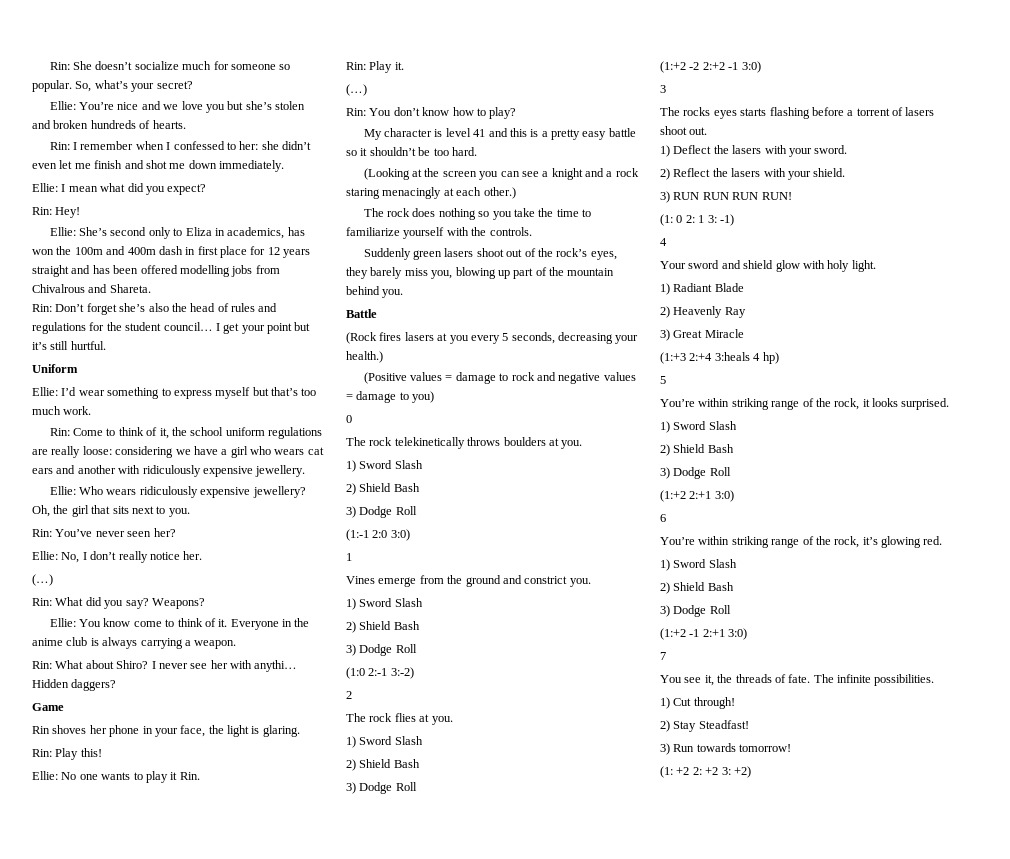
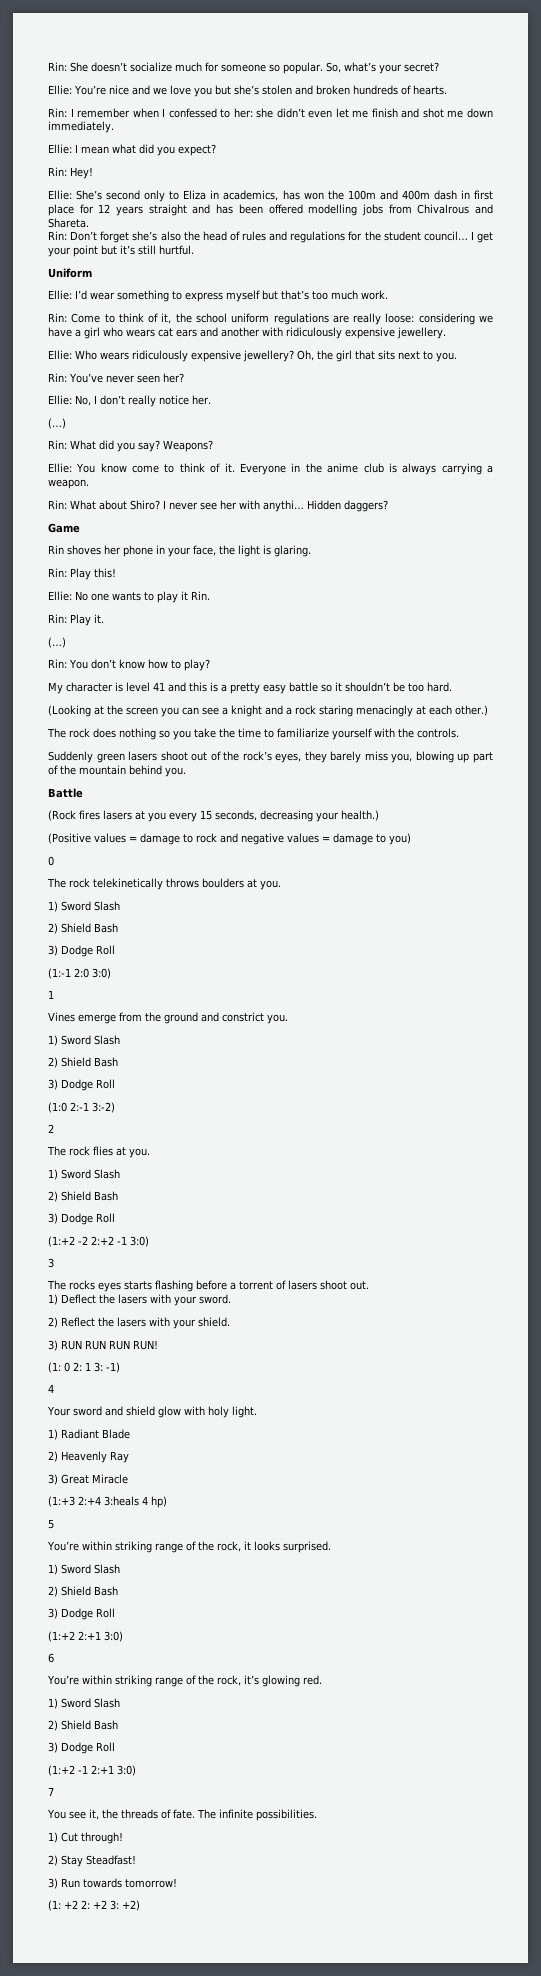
- (Rock fires lasers at you every 5 seconds, decreasing your health.)
+ (Rock fires lasers at you every 15 seconds, decreasing your health.)

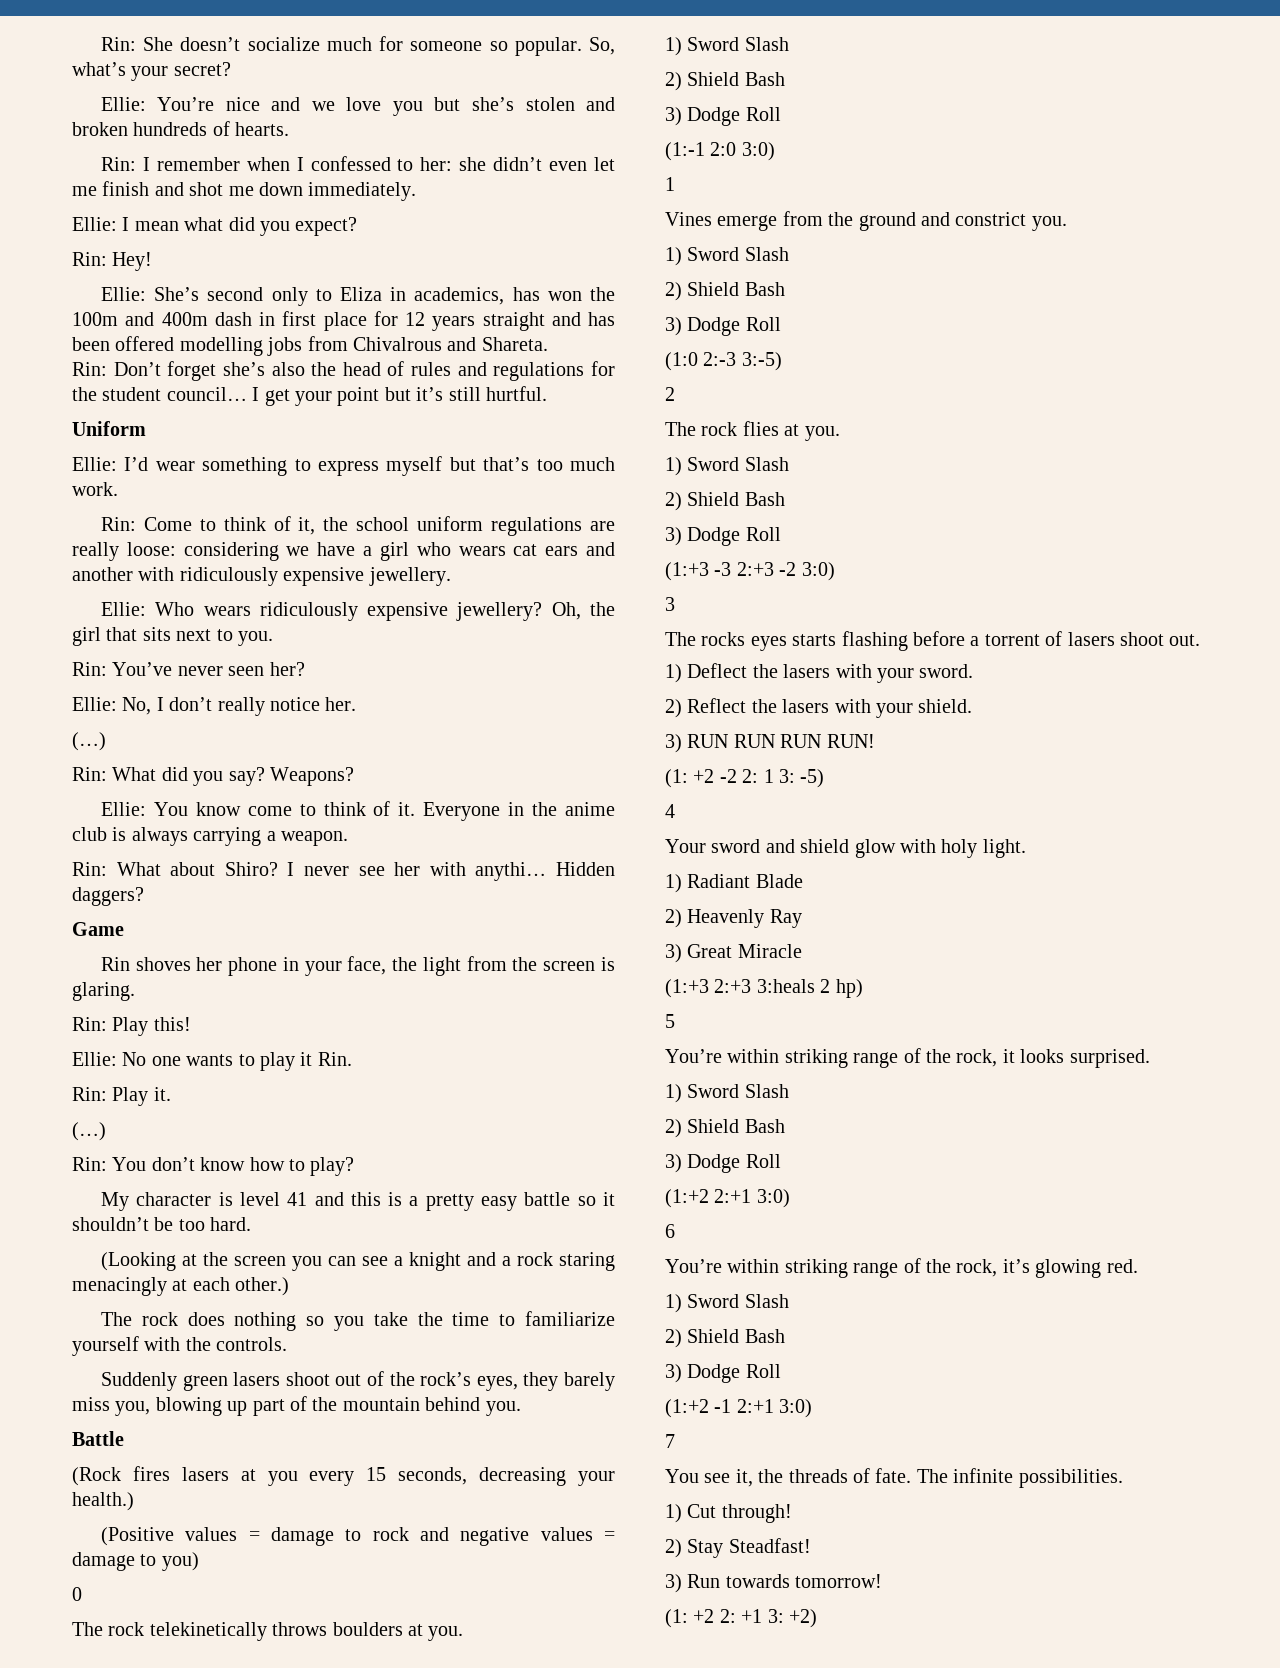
- Rin shoves her phone in your face, the light is glaring.
+ Rin shoves her phone in your face, the light from the screen is glaring.
- (1:0 2:-1 3:-2)
+ (1:0 2:-3 3:-5)
- (1:+2 -2 2:+2 -1 3:0)
+ (1:+3 -3 2:+3 -2 3:0)
- (1: 0 2: 1 3: -1)
+ (1: +2 -2 2: 1 3: -5)
- (1:+3 2:+4 3:heals 4 hp)
+ (1:+3 2:+3 3:heals 2 hp)
- (1: +2 2: +2 3: +2)
+ (1: +2 2: +1 3: +2)

